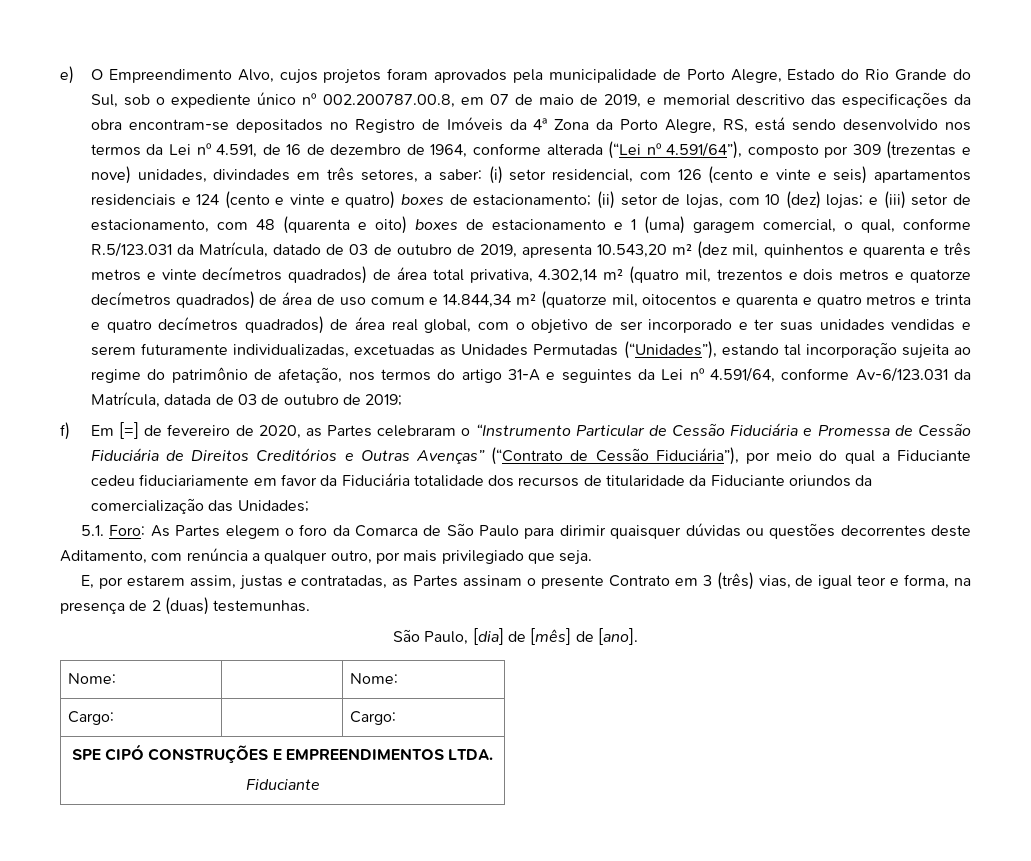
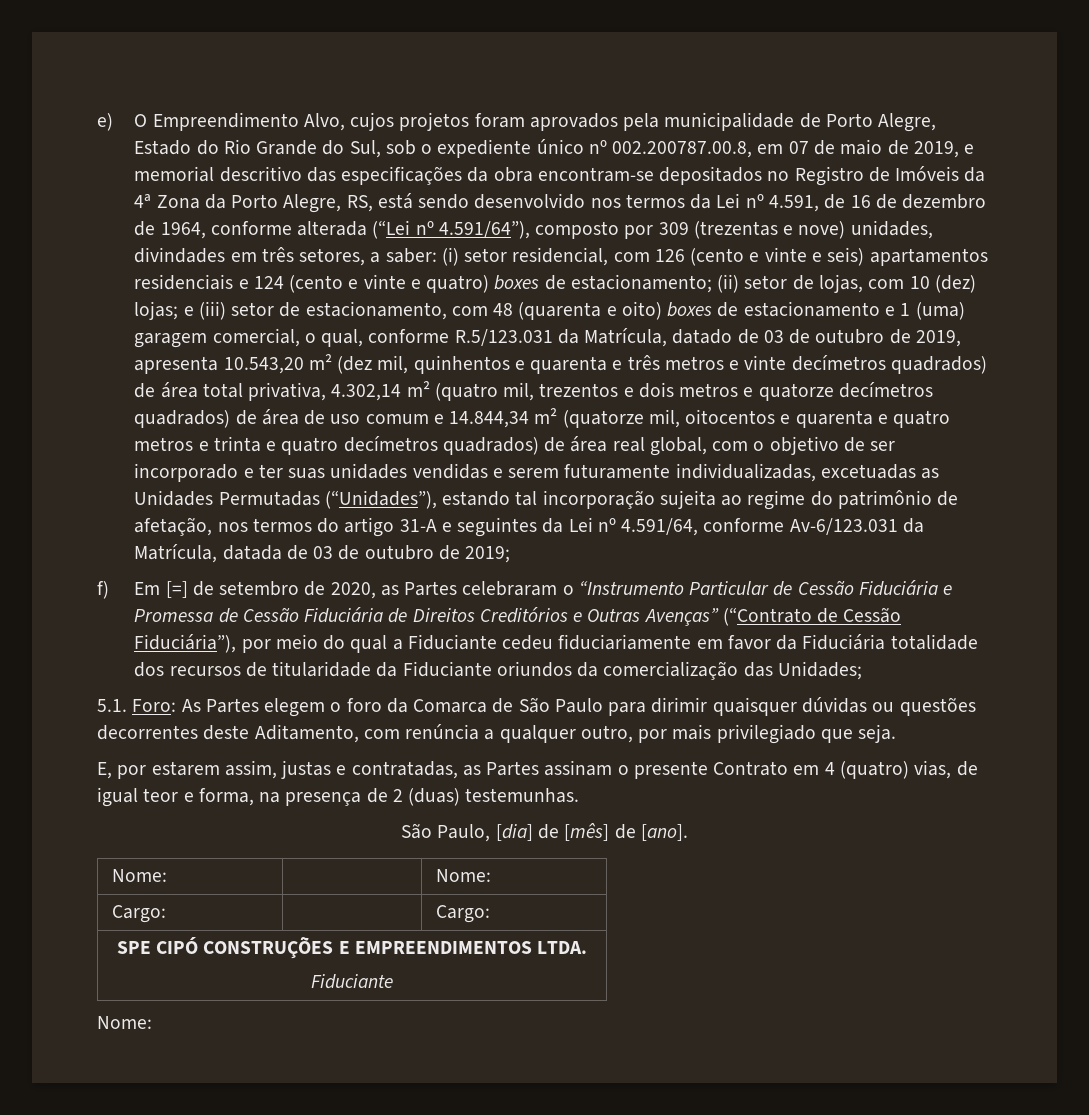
- f) Em [=] de fevereiro de 2020, as Partes celebraram o “Instrumento Particular de Cessão Fiduciária e Promessa de Cessão Fiduciária de Direitos Creditórios e Outras Avenças” (“Contrato de Cessão Fiduciária”), por meio do qual a Fiduciante cedeu fiduciariamente em favor da Fiduciária totalidade dos recursos de titularidade da Fiduciante oriundos da comercialização das Unidades;
+ f) Em [=] de setembro de 2020, as Partes celebraram o “Instrumento Particular de Cessão Fiduciária e Promessa de Cessão Fiduciária de Direitos Creditórios e Outras Avenças” (“Contrato de Cessão Fiduciária”), por meio do qual a Fiduciante cedeu fiduciariamente em favor da Fiduciária totalidade dos recursos de titularidade da Fiduciante oriundos da comercialização das Unidades;
- E, por estarem assim, justas e contratadas, as Partes assinam o presente Contrato em 3 (três) vias, de igual teor e forma, na presença de 2 (duas) testemunhas.
+ E, por estarem assim, justas e contratadas, as Partes assinam o presente Contrato em 4 (quatro) vias, de igual teor e forma, na presença de 2 (duas) testemunhas.
  SPE CIPÓ CONSTRUÇÕES E EMPREENDIMENTOS LTDA.
  Fiduciante
+ Nome:

